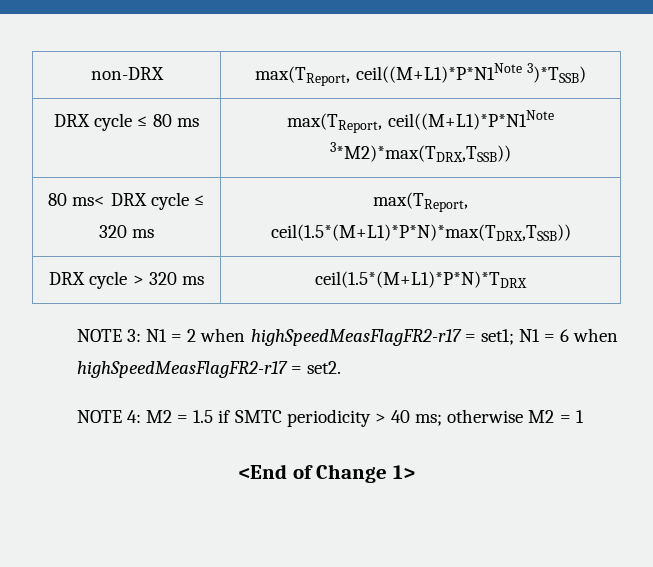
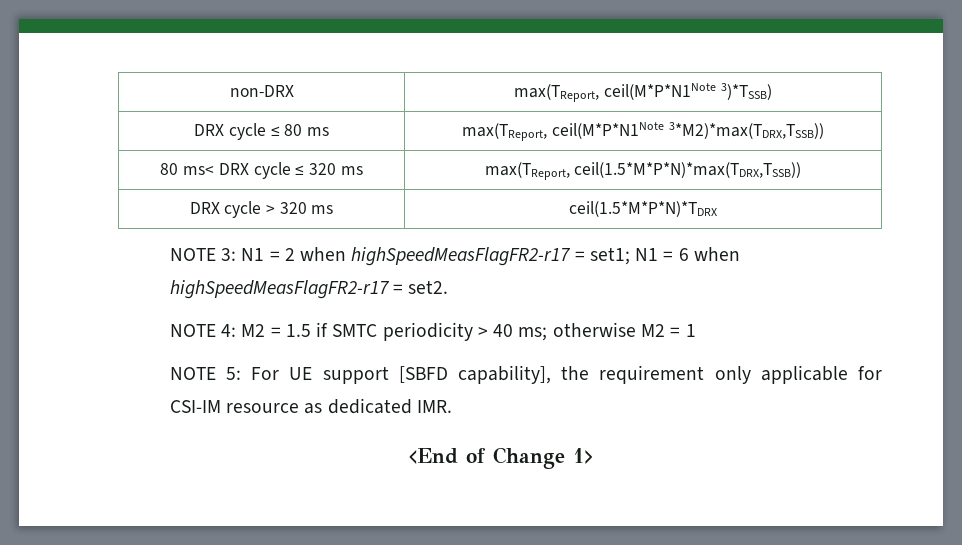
- non-DRX | max(TReport, ceil((M+L1)*P*N1Note 3)*TSSB)
+ non-DRX | max(TReport, ceil(M*P*N1Note 3)*TSSB)
- DRX cycle ≤ 80 ms | max(TReport, ceil((M+L1)*P*N1Note 3*M2)*max(TDRX,TSSB))
+ DRX cycle ≤ 80 ms | max(TReport, ceil(M*P*N1Note 3*M2)*max(TDRX,TSSB))
- 80 ms< DRX cycle ≤ 320 ms | max(TReport, ceil(1.5*(M+L1)*P*N)*max(TDRX,TSSB))
+ 80 ms< DRX cycle ≤ 320 ms | max(TReport, ceil(1.5*M*P*N)*max(TDRX,TSSB))
- DRX cycle > 320 ms | ceil(1.5*(M+L1)*P*N)*TDRX
+ DRX cycle > 320 ms | ceil(1.5*M*P*N)*TDRX
+ NOTE 5: For UE support [SBFD capability], the requirement only applicable for CSI-IM resource as dedicated IMR.

